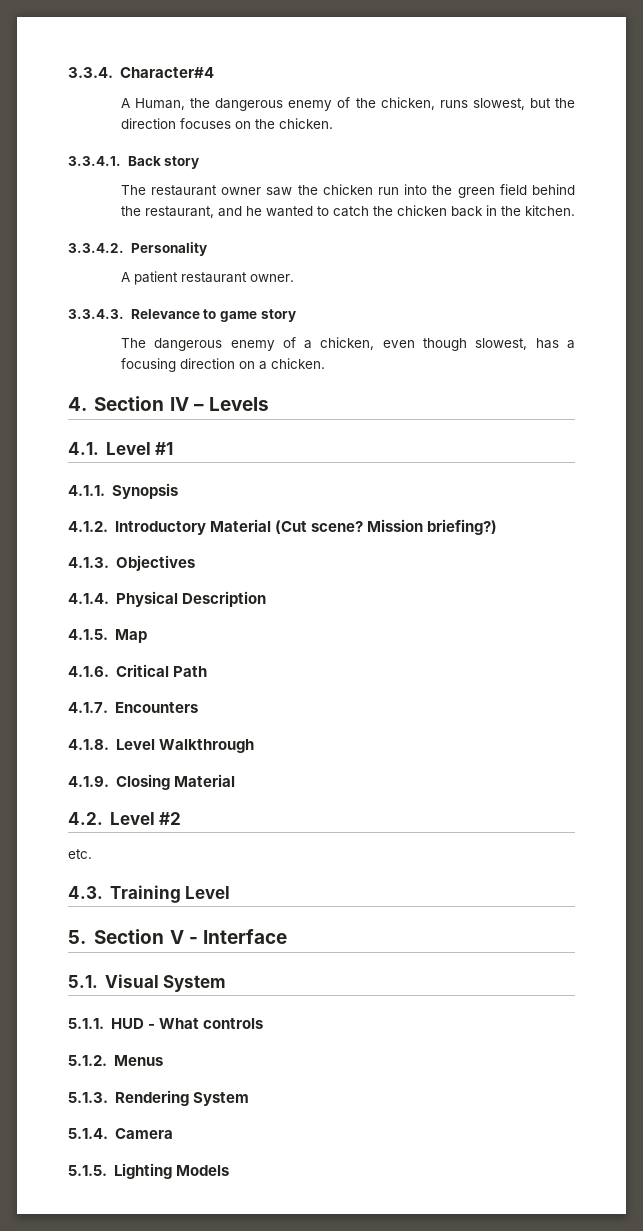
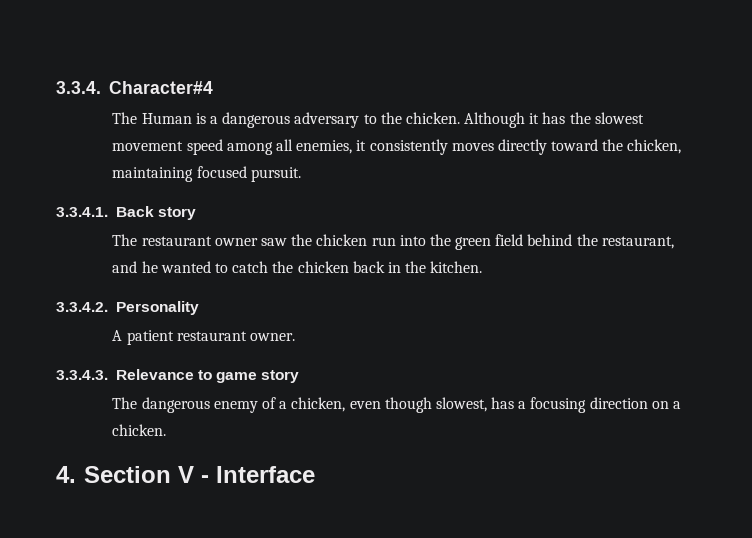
- A Human, the dangerous enemy of the chicken, runs slowest, but the direction focuses on the chicken.
+ The Human is a dangerous adversary to the chicken. Although it has the slowest movement speed among all enemies, it consistently moves directly toward the chicken, maintaining focused pursuit.
- 4. Section IV – Levels
- 4.1. Level #1
- 4.1.1. Synopsis
- 4.1.2. Introductory Material (Cut scene? Mission briefing?)
- 4.1.3. Objectives
- 4.1.4. Physical Description
- 4.1.5. Map
- 4.1.6. Critical Path
- 4.1.7. Encounters
- 4.1.8. Level Walkthrough
- 4.1.9. Closing Material
- 4.2. Level #2
- etc.
- 4.3. Training Level
- 5. Section V - Interface
- 5.1. Visual System
- 5.1.1. HUD - What controls
- 5.1.2. Menus
- 5.1.3. Rendering System
- 5.1.4. Camera
- 5.1.5. Lighting Models
+ 4. Section V - Interface

